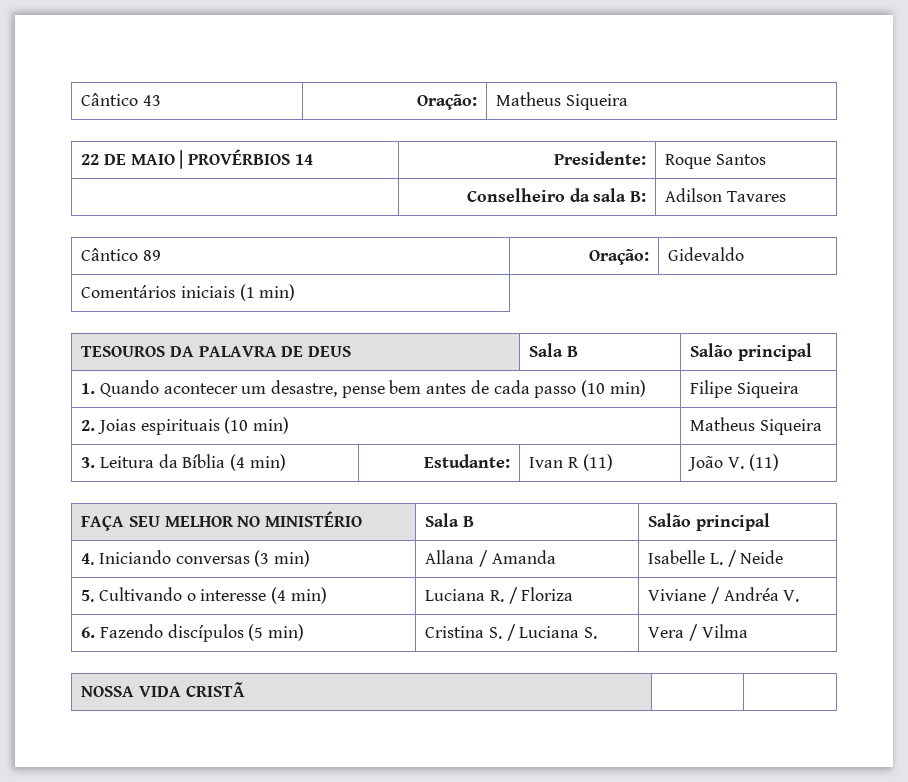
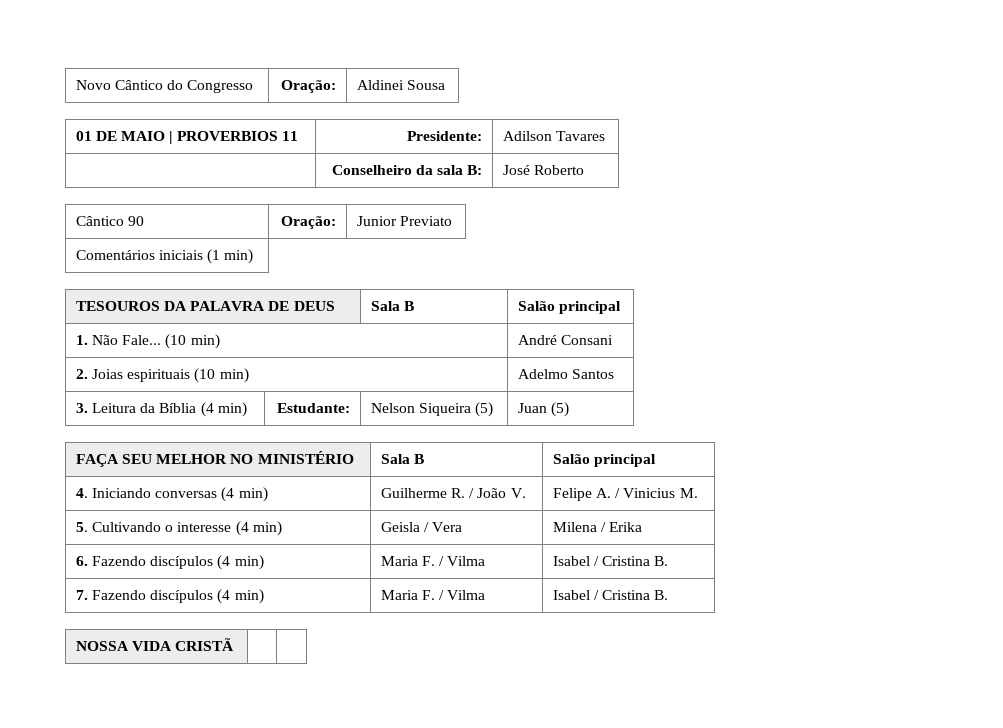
- Cântico 43 | Oração: | Matheus Siqueira
- 22 DE MAIO | PROVÉRBIOS 14 | Presidente: | Roque Santos
+ Novo Cântico do Congresso | Oração: | Aldinei Sousa
+ 01 DE MAIO | PROVERBIOS 11 | Presidente: | Adilson Tavares
- | Conselheiro da sala B: | Adilson Tavares
- Cântico 89 | Oração: | Gidevaldo
+ | Conselheiro da sala B: | José Roberto
+ Cântico 90 | Oração: | Junior Previato
- 1. Quando acontecer um desastre, pense bem antes de cada passo (10 min) | Filipe Siqueira
+ 1. Não Fale... (10 min) | André Consani
- 2. Joias espirituais (10 min) | Matheus Siqueira
+ 2. Joias espirituais (10 min) | Adelmo Santos
- 3. Leitura da Bíblia (4 min) | Estudante: | Ivan R (11) | João V. (11)
+ 3. Leitura da Bíblia (4 min) | Estudante: | Nelson Siqueira (5) | Juan (5)
- 4. Iniciando conversas (3 min) | Allana / Amanda | Isabelle L. / Neide
+ 4. Iniciando conversas (4 min) | Guilherme R. / João V. | Felipe A. / Vinicius M.
- 5. Cultivando o interesse (4 min) | Luciana R. / Floriza | Viviane / Andréa V.
+ 5. Cultivando o interesse (4 min) | Geisla / Vera | Milena / Erika
- 6. Fazendo discípulos (5 min) | Cristina S. / Luciana S. | Vera / Vilma
+ 6. Fazendo discípulos (4 min) | Maria F. / Vilma | Isabel / Cristina B.
+ 7. Fazendo discípulos (4 min) | Maria F. / Vilma | Isabel / Cristina B.

